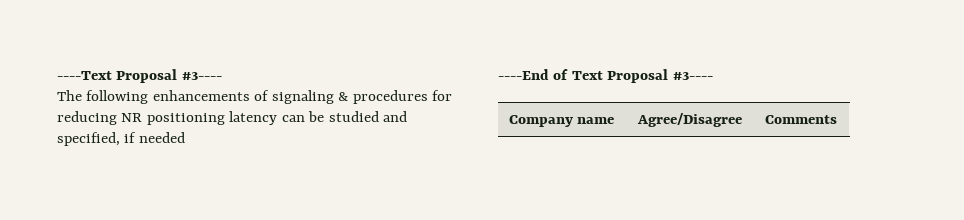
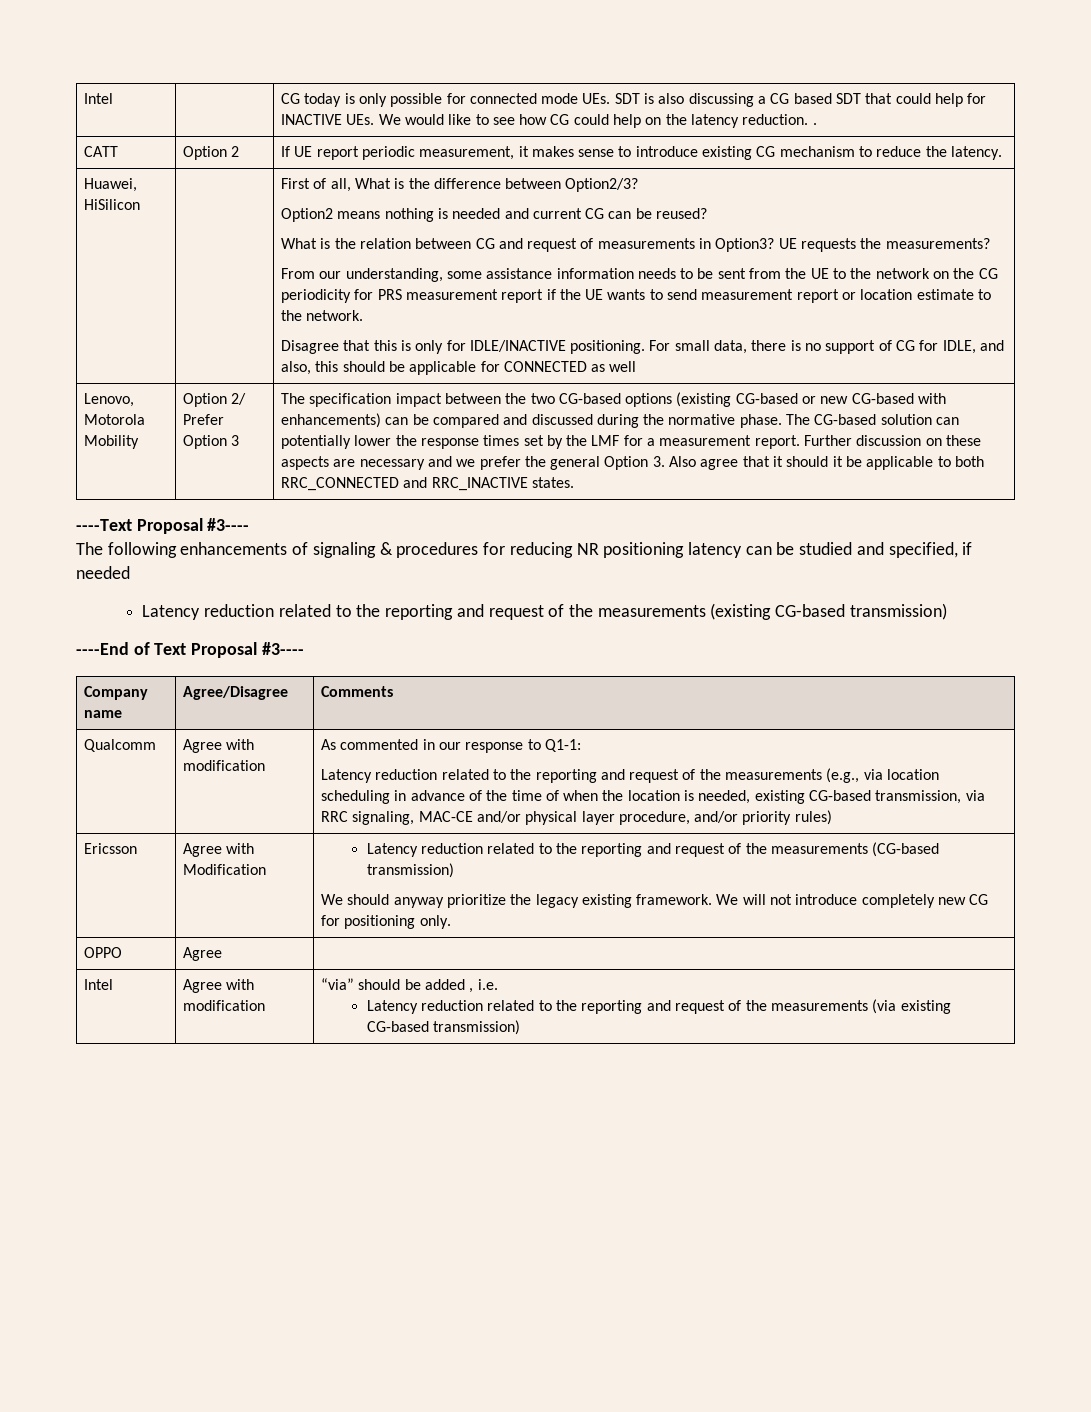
+ Intel | | CG today is only possible for connected mode UEs. SDT is also discussing a CG based SDT that could help for INACTIVE UEs. We would like to see how CG could help on the latency reduction. .
+ CATT | Option 2 | If UE report periodic measurement, it makes sense to introduce existing CG mechanism to reduce the latency.
+ Huawei, HiSilicon | | First of all, What is the difference between Option2/3?
+ Option2 means nothing is needed and current CG can be reused?
+ What is the relation between CG and request of measurements in Option3? UE requests the measurements?
+ From our understanding, some assistance information needs to be sent from the UE to the network on the CG periodicity for PRS measurement report if the UE wants to send measurement report or location estimate to the network.
+ Disagree that this is only for IDLE/INACTIVE positioning. For small data, there is no support of CG for IDLE, and also, this should be applicable for CONNECTED as well
+ Lenovo, Motorola Mobility | Option 2/ Prefer Option 3 | The specification impact between the two CG-based options (existing CG-based or new CG-based with enhancements) can be compared and discussed during the normative phase. The CG-based solution can potentially lower the response times set by the LMF for a measurement report. Further discussion on these aspects are necessary and we prefer the general Option 3. Also agree that it should it be applicable to both RRC_CONNECTED and RRC_INACTIVE states.
+ Latency reduction related to the reporting and request of the measurements (existing CG-based transmission)
+ Qualcomm | Agree with modification | As commented in our response to Q1-1:
+ Latency reduction related to the reporting and request of the measurements (e.g., via location scheduling in advance of the time of when the location is needed, existing CG-based transmission, via RRC signaling, MAC-CE and/or physical layer procedure, and/or priority rules)
+ Ericsson | Agree with Modification | Latency reduction related to the reporting and request of the measurements (CG-based transmission)
+ We should anyway prioritize the legacy existing framework. We will not introduce completely new CG for positioning only.
+ OPPO | Agree |
+ Intel | Agree with modification | “via” should be added , i.e.
+ Latency reduction related to the reporting and request of the measurements (via existing CG-based transmission)

